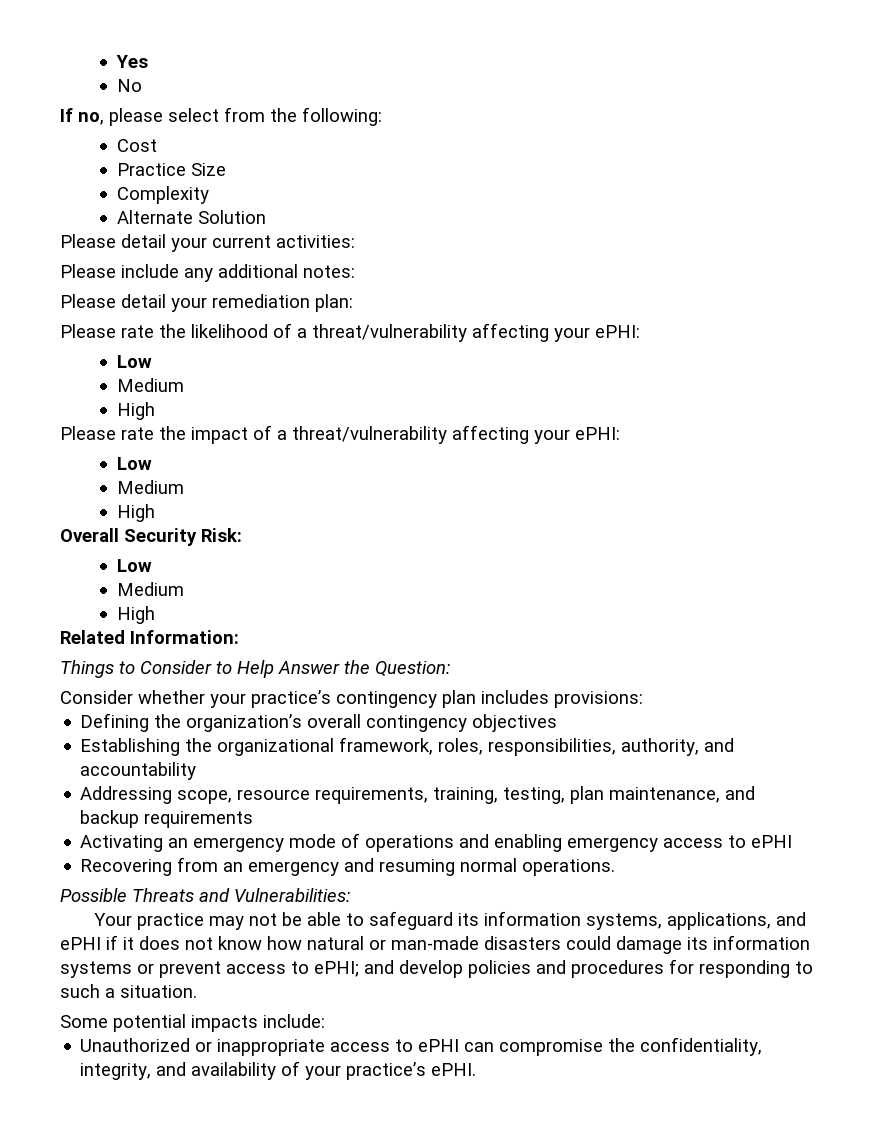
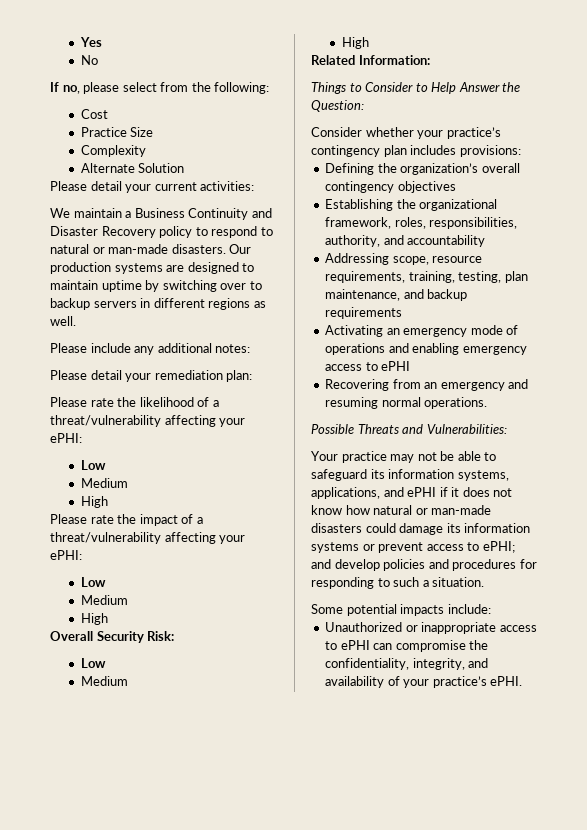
+ We maintain a Business Continuity and Disaster Recovery policy to respond to natural or man-made disasters. Our production systems are designed to maintain uptime by switching over to backup servers in different regions as well.

